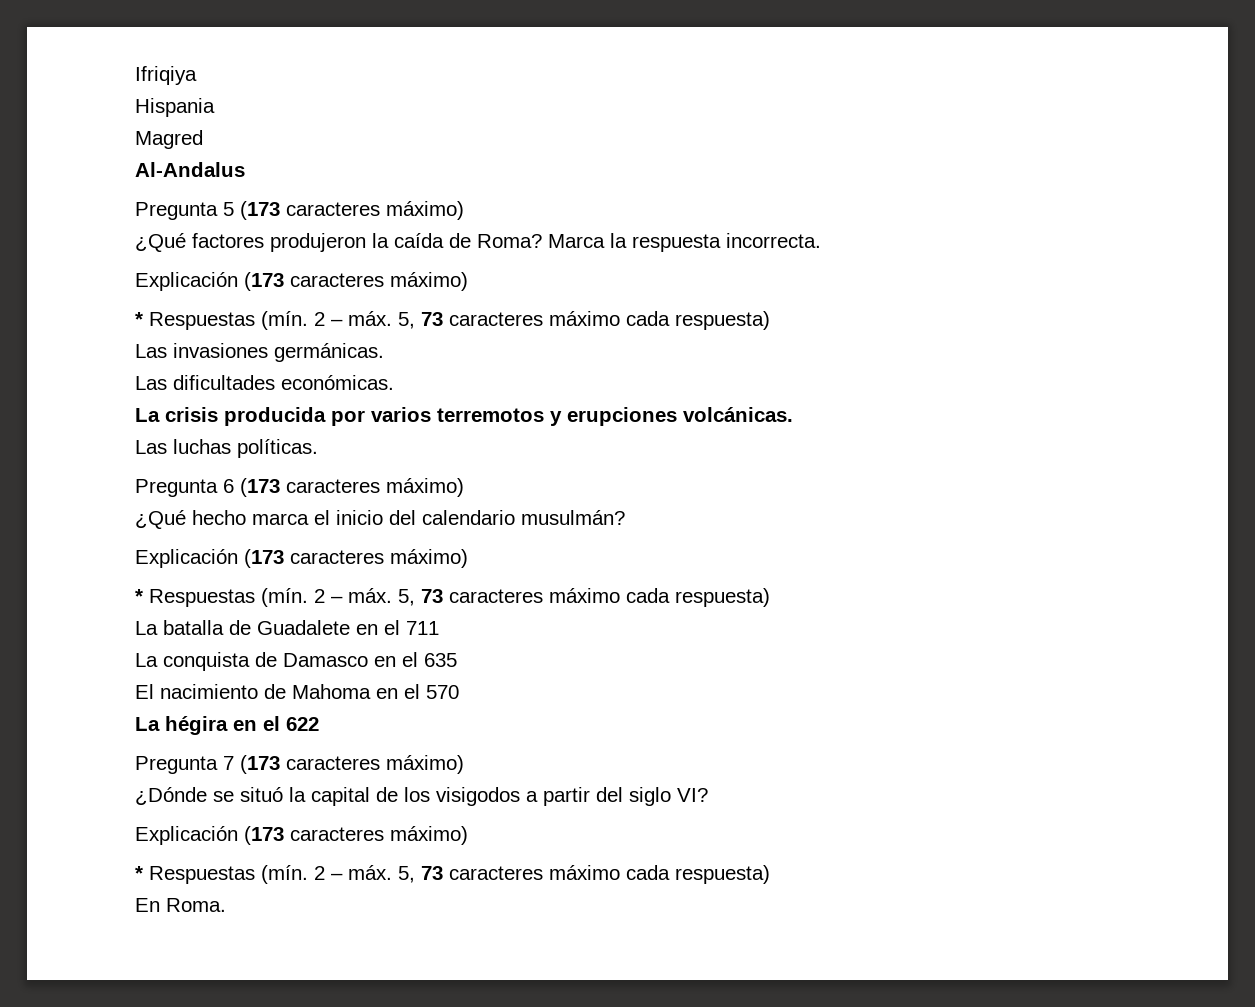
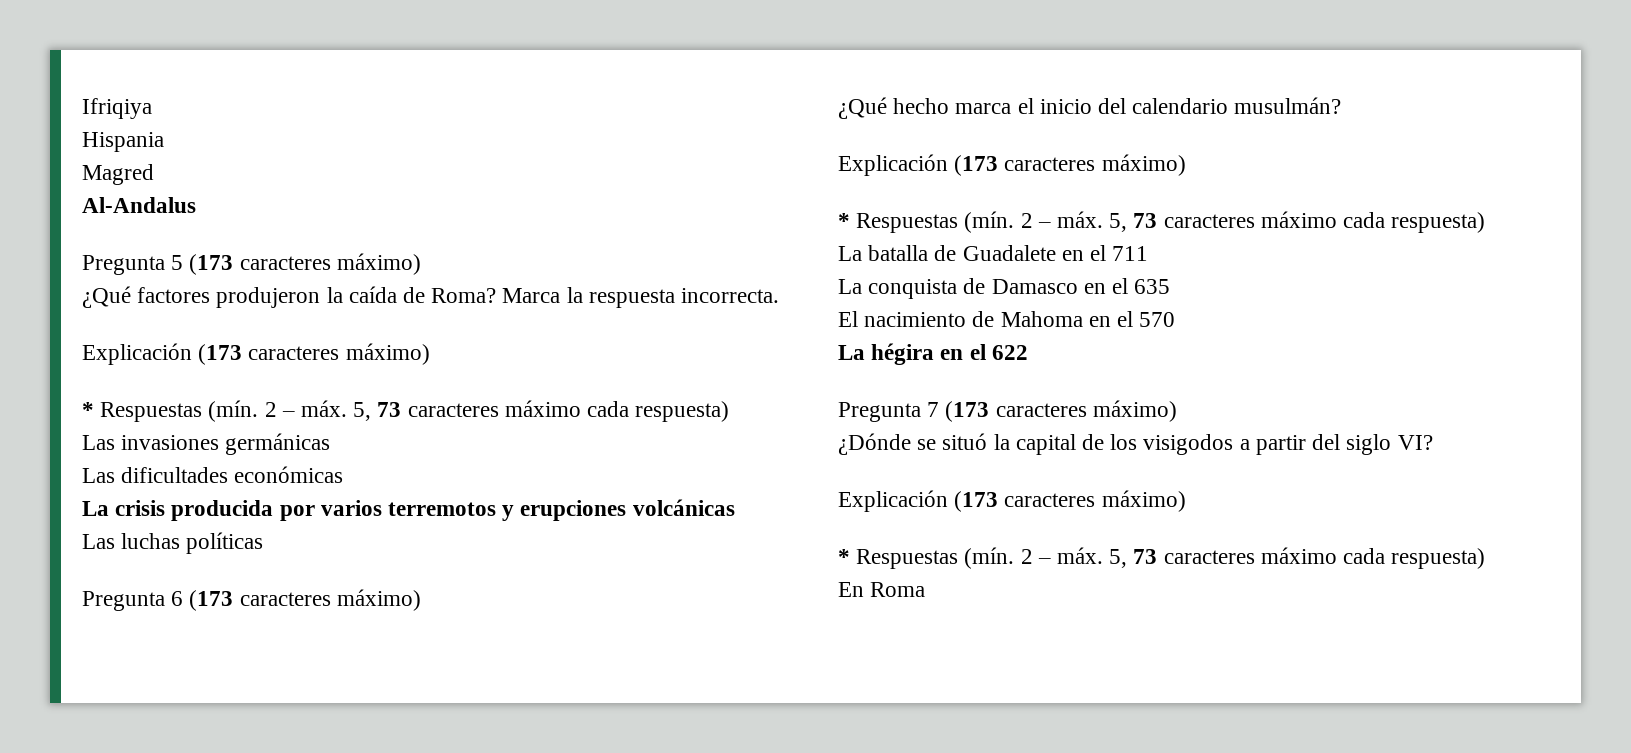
- Las invasiones germánicas.
+ Las invasiones germánicas
- Las dificultades económicas.
+ Las dificultades económicas
- La crisis producida por varios terremotos y erupciones volcánicas.
+ La crisis producida por varios terremotos y erupciones volcánicas
- Las luchas políticas.
+ Las luchas políticas
- En Roma.
+ En Roma

